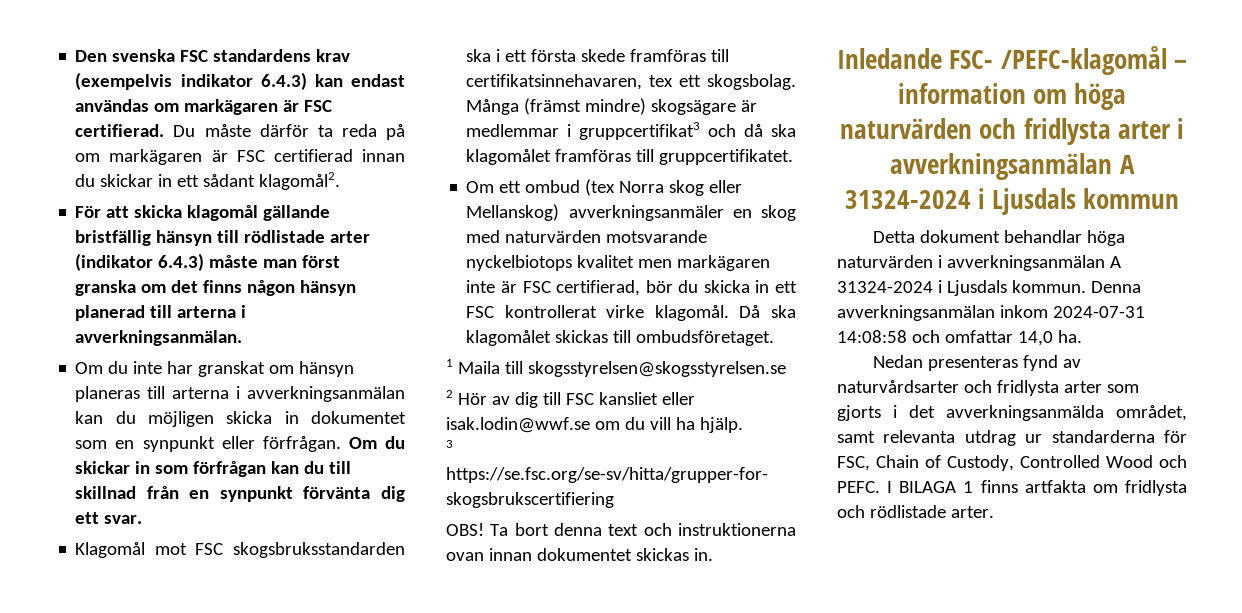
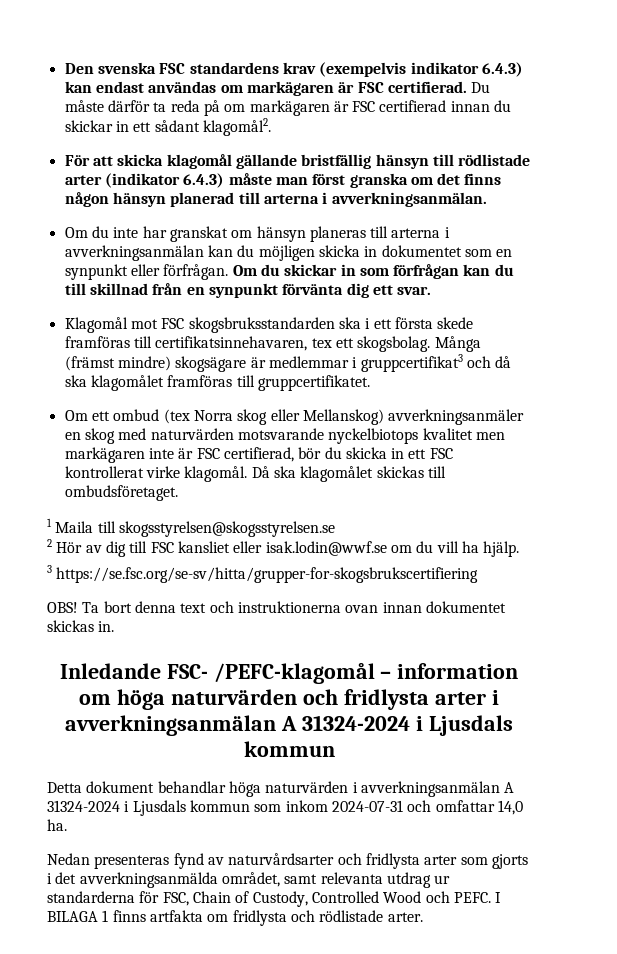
- Detta dokument behandlar höga naturvärden i avverkningsanmälan A 31324-2024 i Ljusdals kommun. Denna avverkningsanmälan inkom 2024-07-31 14:08:58 och omfattar 14,0 ha.
+ Detta dokument behandlar höga naturvärden i avverkningsanmälan A 31324-2024 i Ljusdals kommun som inkom 2024-07-31 och omfattar 14,0 ha.

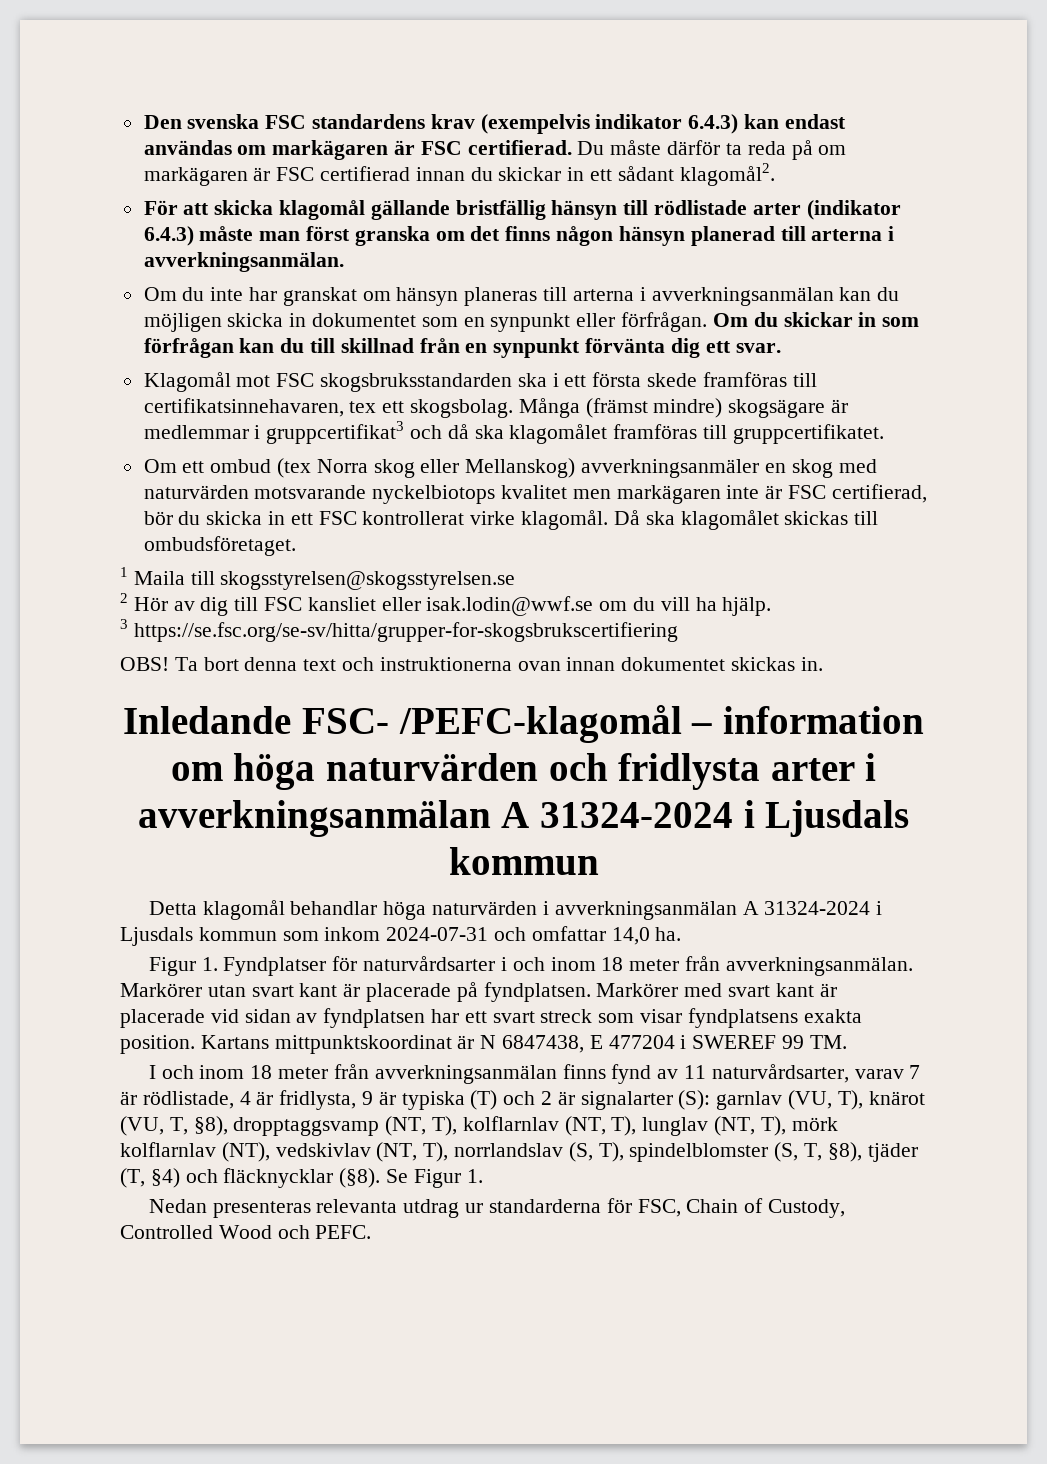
- Detta dokument behandlar höga naturvärden i avverkningsanmälan A 31324-2024 i Ljusdals kommun som inkom 2024-07-31 och omfattar 14,0 ha.
+ Detta klagomål behandlar höga naturvärden i avverkningsanmälan A 31324-2024 i Ljusdals kommun som inkom 2024-07-31 och omfattar 14,0 ha.
- Nedan presenteras fynd av naturvårdsarter och fridlysta arter som gjorts i det avverkningsanmälda området, samt relevanta utdrag ur standarderna för FSC, Chain of Custody, Controlled Wood och PEFC. I BILAGA 1 finns artfakta om fridlysta och rödlistade arter.
+ Figur 1. Fyndplatser för naturvårdsarter i och inom 18 meter från avverkningsanmälan. Markörer utan svart kant är placerade på fyndplatsen. Markörer med svart kant är placerade vid sidan av fyndplatsen har ett svart streck som visar fyndplatsens exakta position. Kartans mittpunktskoordinat är N 6847438, E 477204 i SWEREF 99 TM.
+ I och inom 18 meter från avverkningsanmälan finns fynd av 11 naturvårdsarter, varav 7 är rödlistade, 4 är fridlysta, 9 är typiska (T) och 2 är signalarter (S): garnlav (VU, T), knärot (VU, T, §8), dropptaggsvamp (NT, T), kolflarnlav (NT, T), lunglav (NT, T), mörk kolflarnlav (NT), vedskivlav (NT, T), norrlandslav (S, T), spindelblomster (S, T, §8), tjäder (T, §4) och fläcknycklar (§8). Se Figur 1.
+ Nedan presenteras relevanta utdrag ur standarderna för FSC, Chain of Custody, Controlled Wood och PEFC.

